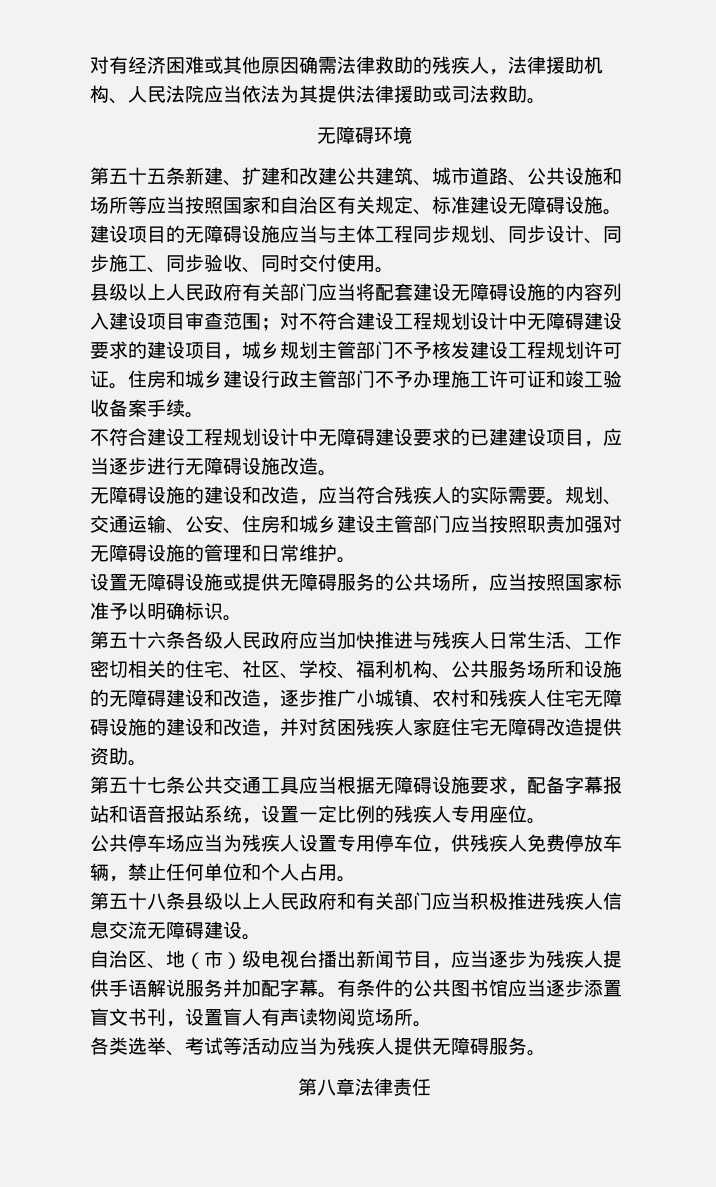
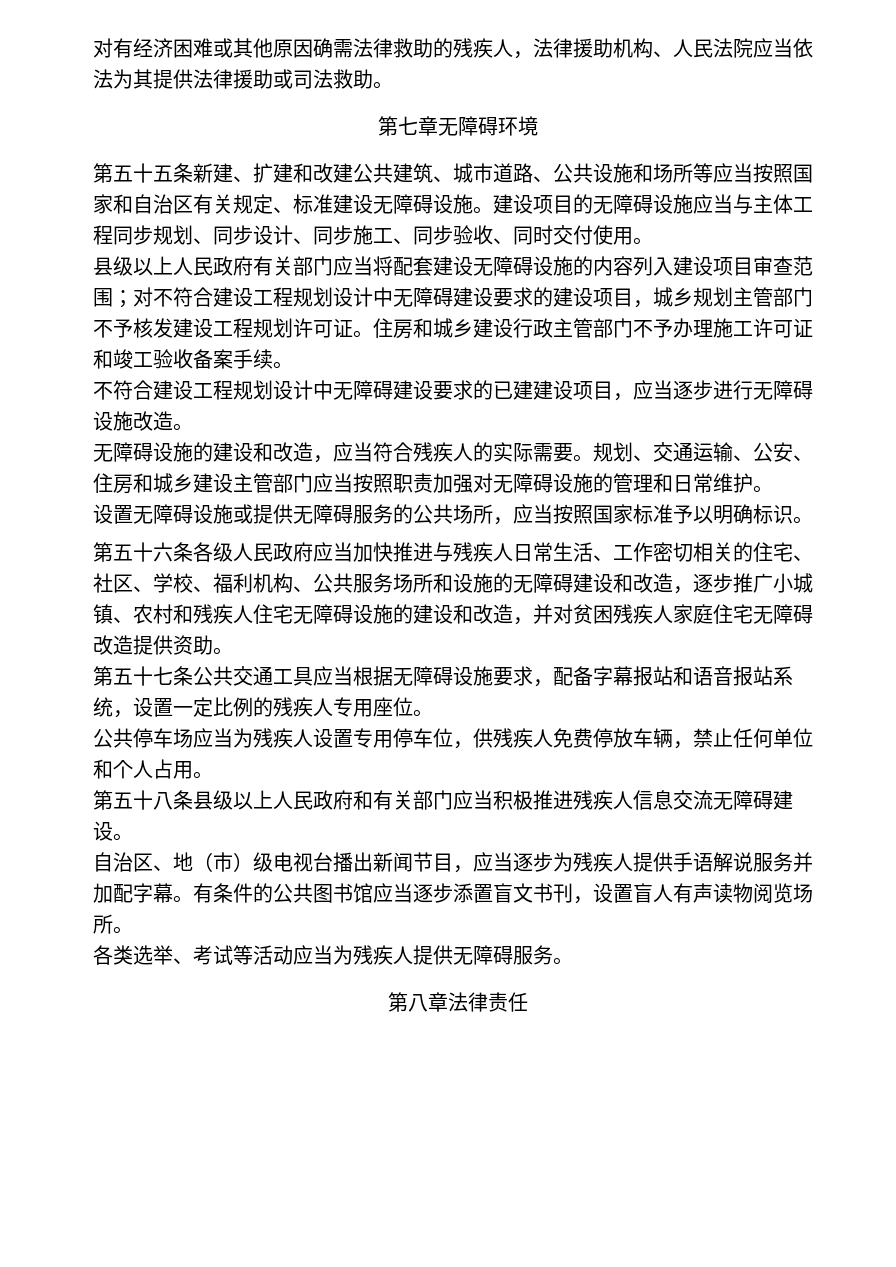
- 无障碍环境
+ 第七章无障碍环境

